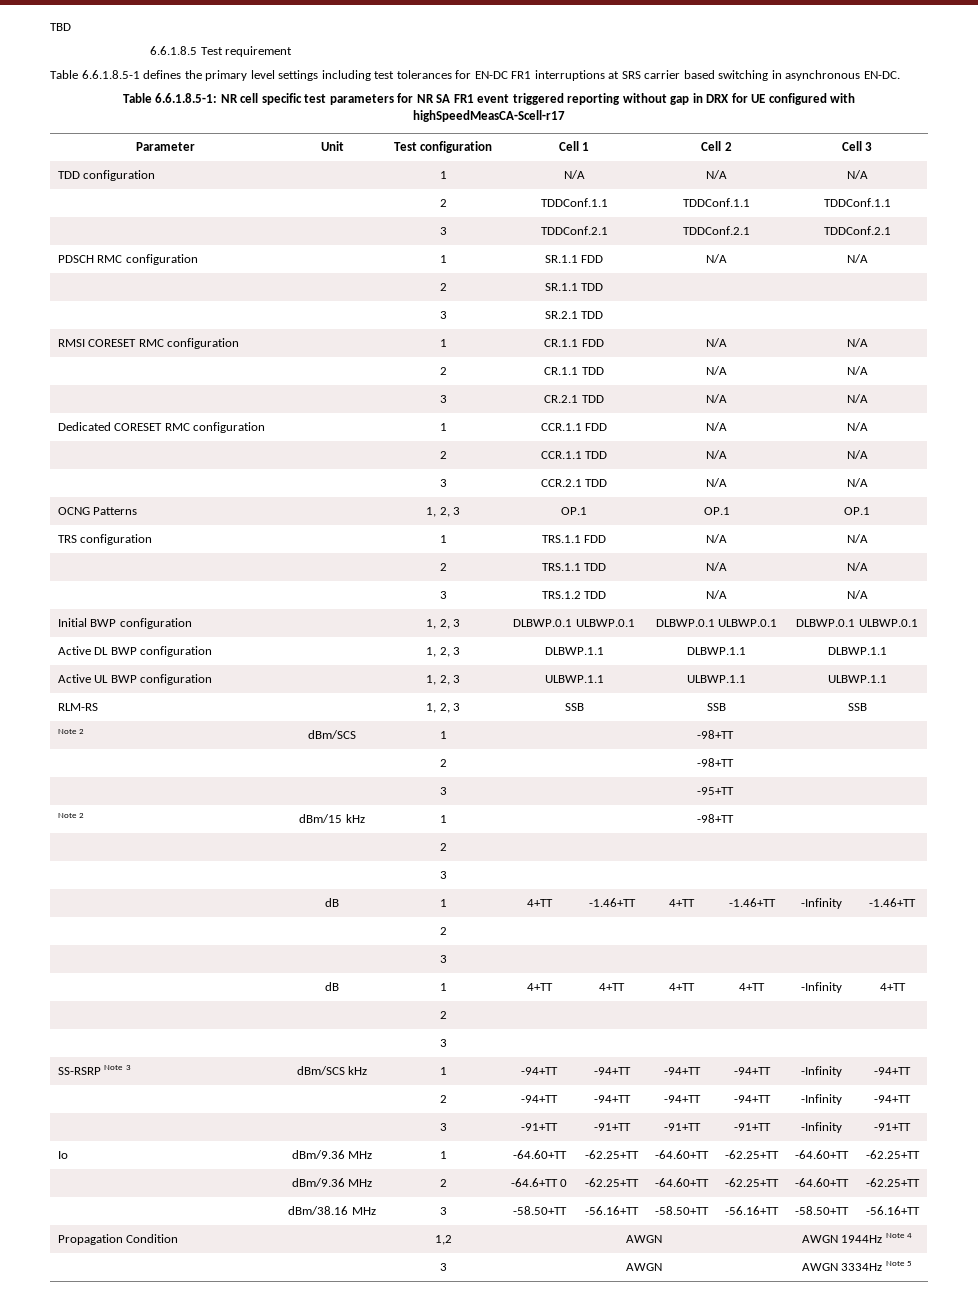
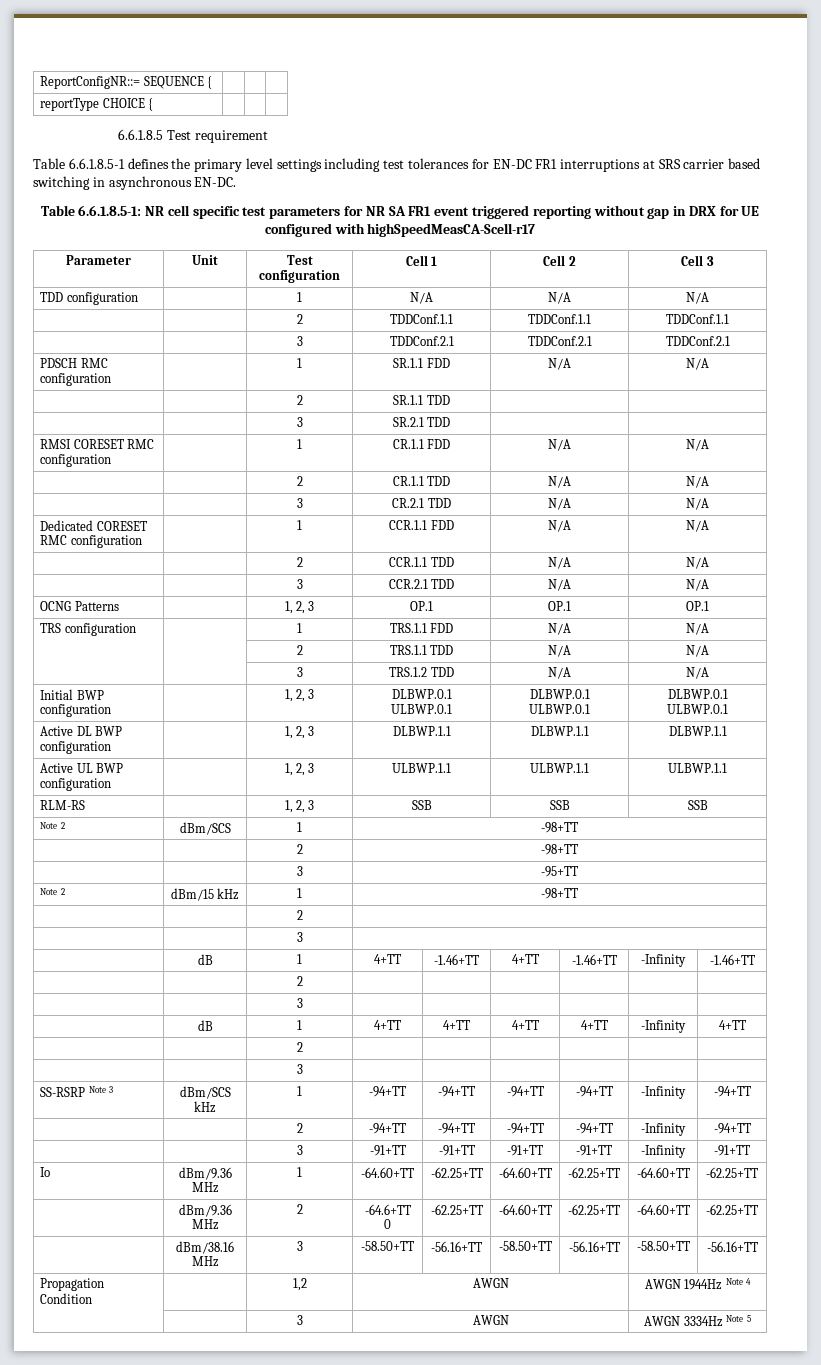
- TBD
+ ReportConfigNR::= SEQUENCE { | | |
+ reportType CHOICE { | | |

